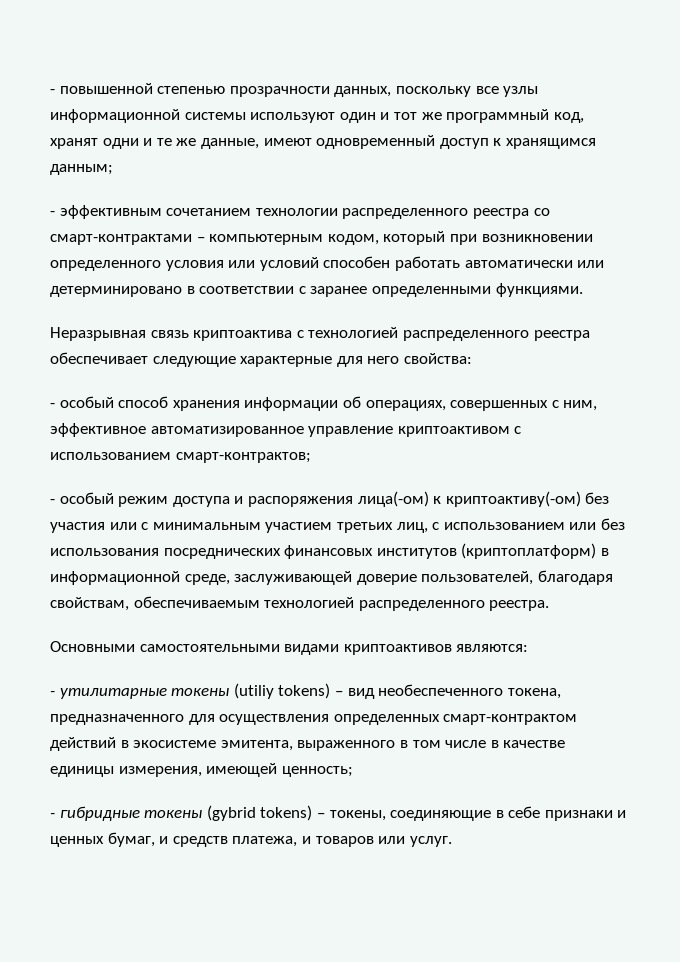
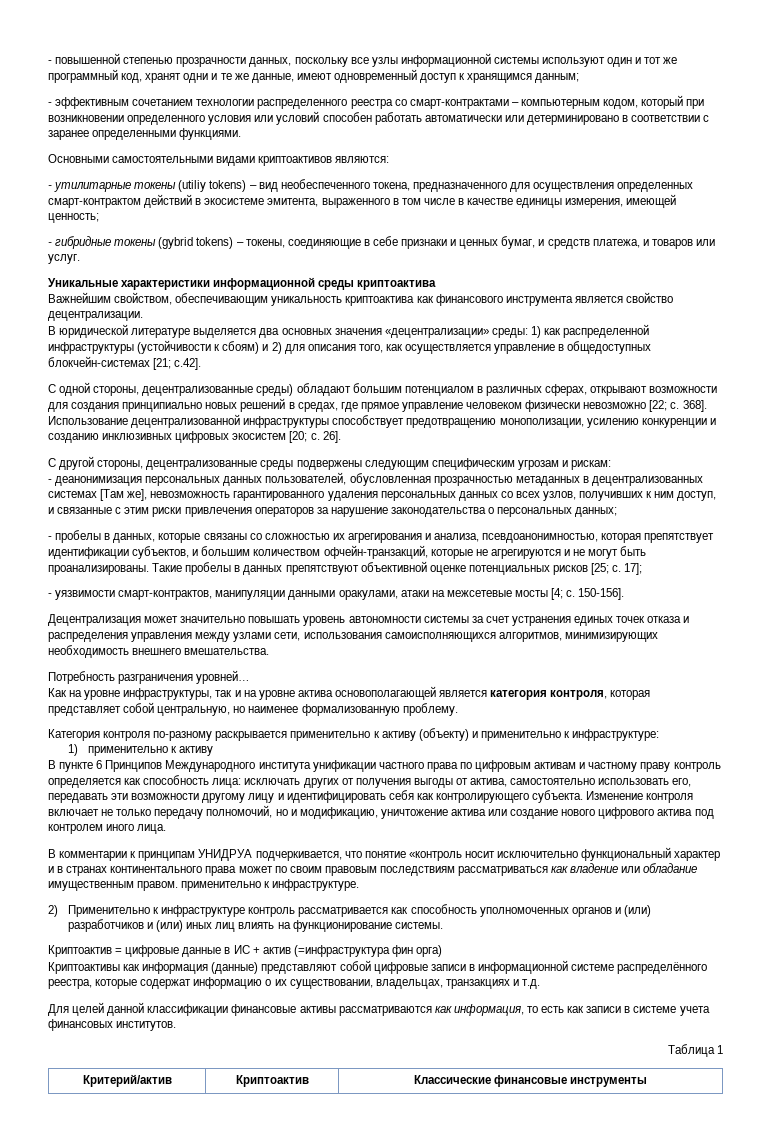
- Неразрывная связь криптоактива с технологией распределенного реестра обеспечивает следующие характерные для него свойства:
- - особый способ хранения информации об операциях, совершенных с ним, эффективное автоматизированное управление криптоактивом с использованием смарт-контрактов;
- - особый режим доступа и распоряжения лица(-ом) к криптоактиву(-ом) без участия или с минимальным участием третьих лиц, с использованием или без использования посреднических финансовых институтов (криптоплатформ) в информационной среде, заслуживающей доверие пользователей, благодаря свойствам, обеспечиваемым технологией распределенного реестра.
+ Уникальные характеристики информационной среды криптоактива
+ Важнейшим свойством, обеспечивающим уникальность криптоактива как финансового инструмента является свойство децентрализации.
+ В юридической литературе выделяется два основных значения «децентрализации» среды: 1) как распределенной инфраструктуры (устойчивости к сбоям) и 2) для описания того, как осуществляется управление в общедоступных блокчейн-системах [21; с.42].
+ С одной стороны, децентрализованные среды) обладают большим потенциалом в различных сферах, открывают возможности для создания принципиально новых решений в средах, где прямое управление человеком физически невозможно [22; с. 368]. Использование децентрализованной инфраструктуры способствует предотвращению монополизации, усилению конкуренции и созданию инклюзивных цифровых экосистем [20; с. 26].
+ С другой стороны, децентрализованные среды подвержены следующим специфическим угрозам и рискам:
+ - деанонимизация персональных данных пользователей, обусловленная прозрачностью метаданных в децентрализованных системах [Там же], невозможность гарантированного удаления персональных данных со всех узлов, получивших к ним доступ, и связанные с этим риски привлечения операторов за нарушение законодательства о персональных данных;
+ - пробелы в данных, которые связаны со сложностью их агрегирования и анализа, псевдоанонимностью, которая препятствует идентификации субъектов, и большим количеством офчейн-транзакций, которые не агрегируются и не могут быть проанализированы. Такие пробелы в данных препятствуют объективной оценке потенциальных рисков [25; с. 17];
+ - уязвимости смарт-контрактов, манипуляции данными оракулами, атаки на межсетевые мосты [4; с. 150-156].
+ Децентрализация может значительно повышать уровень автономности системы за счет устранения единых точек отказа и распределения управления между узлами сети, использования самоисполняющихся алгоритмов, минимизирующих необходимость внешнего вмешательства.
+ Потребность разграничения уровней…
+ Как на уровне инфраструктуры, так и на уровне актива основополагающей является категория контроля, которая представляет собой центральную, но наименее формализованную проблему.
+ Категория контроля по-разному раскрывается применительно к активу (объекту) и применительно к инфраструктуре:
+ 1) применительно к активу
+ В пункте 6 Принципов Международного института унификации частного права по цифровым активам и частному праву контроль определяется как способность лица: исключать других от получения выгоды от актива, самостоятельно использовать его, передавать эти возможности другому лицу и идентифицировать себя как контролирующего субъекта. Изменение контроля включает не только передачу полномочий, но и модификацию, уничтожение актива или создание нового цифрового актива под контролем иного лица.
+ В комментарии к принципам УНИДРУА подчеркивается, что понятие «контроль носит исключительно функциональный характер и в странах континентального права может по своим правовым последствиям рассматриваться как владение или обладание имущественным правом. применительно к инфраструктуре.
+ 2) Применительно к инфраструктуре контроль рассматривается как способность уполномоченных органов и (или) разработчиков и (или) иных лиц влиять на функционирование системы.
+ Криптоактив = цифровые данные в ИС + актив (=инфраструктура фин орга)
+ Криптоактивы как информация (данные) представляют собой цифровые записи в информационной системе распределённого реестра, которые содержат информацию о их существовании, владельцах, транзакциях и т.д.
+ Для целей данной классификации финансовые активы рассматриваются как информация, то есть как записи в системе учета финансовых институтов.
+ Таблица 1
+ Критерий/актив | Криптоактив | Классические финансовые инструменты

